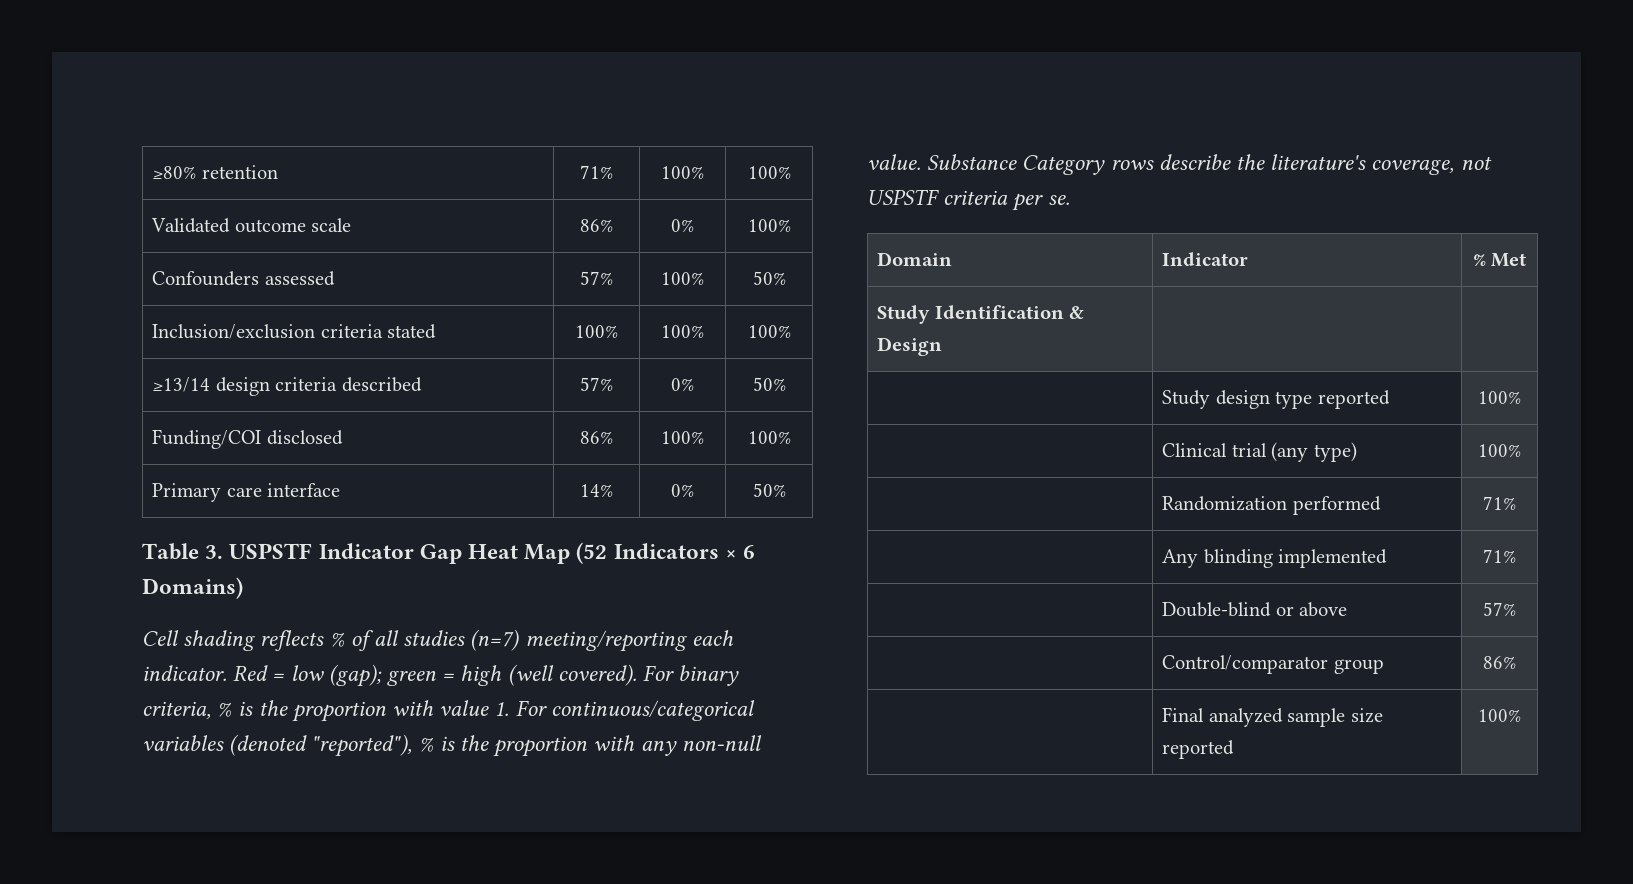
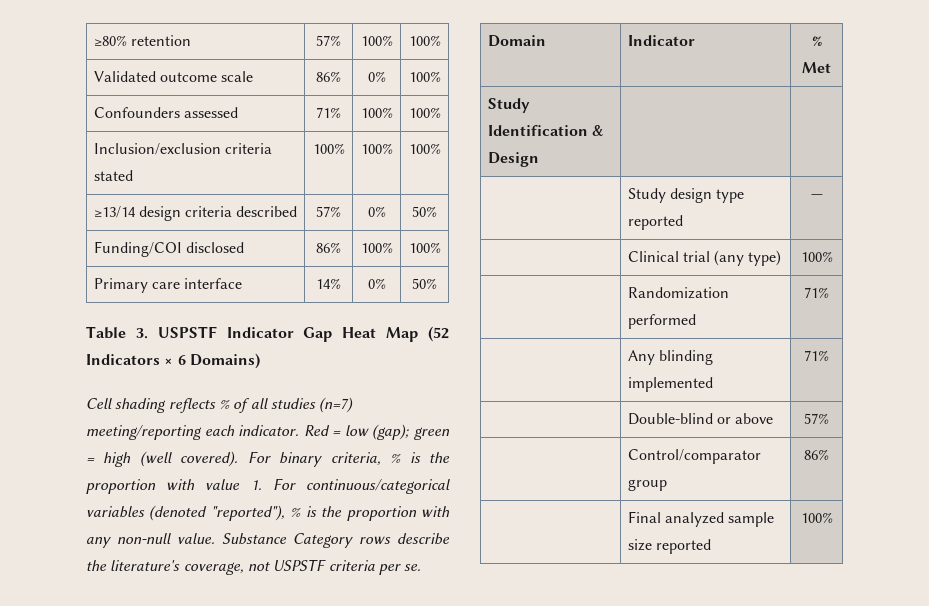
- ≥80% retention | 71% | 100% | 100%
+ ≥80% retention | 57% | 100% | 100%
- Confounders assessed | 57% | 100% | 50%
+ Confounders assessed | 71% | 100% | 100%
- | Study design type reported | 100%
+ | Study design type reported | —

